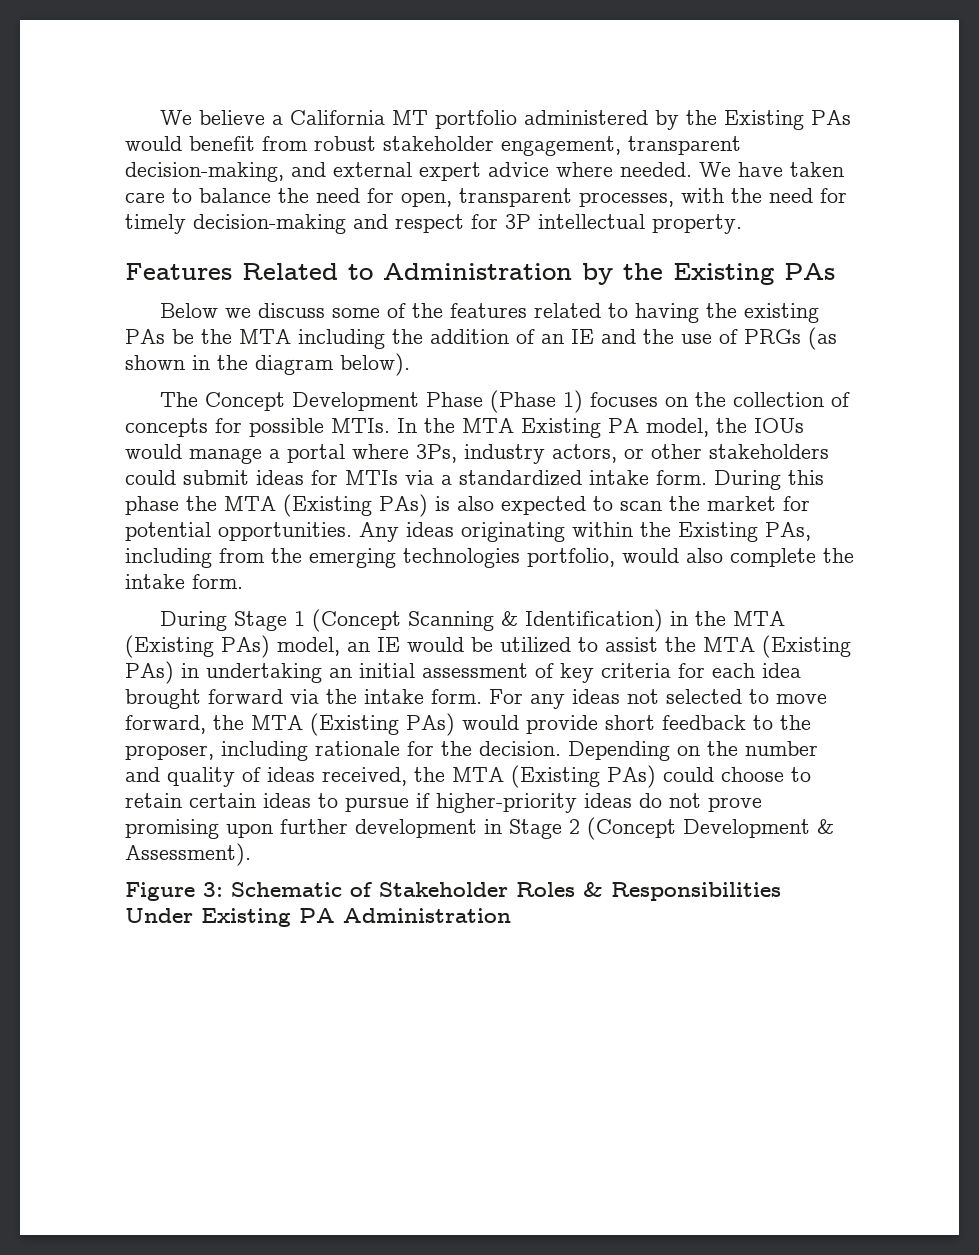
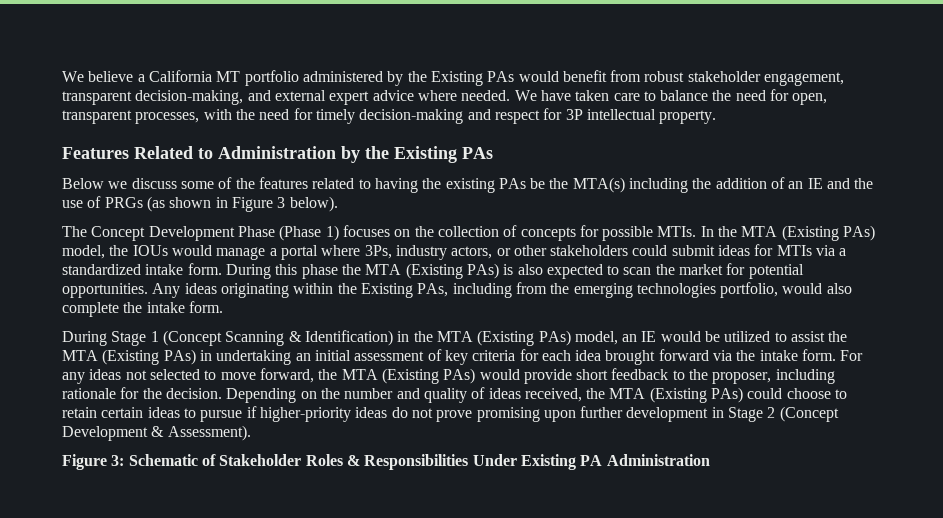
- Below we discuss some of the features related to having the existing PAs be the MTA including the addition of an IE and the use of PRGs (as shown in the diagram below).
+ Below we discuss some of the features related to having the existing PAs be the MTA(s) including the addition of an IE and the use of PRGs (as shown in Figure 3 below).
- In the MTA Existing PA model, the IOUs would manage a portal where 3Ps, industry actors, or other stakeholders could submit ideas for MTIs via a standardized intake form.
+ In the MTA (Existing PAs) model, the IOUs would manage a portal where 3Ps, industry actors, or other stakeholders could submit ideas for MTIs via a standardized intake form.

